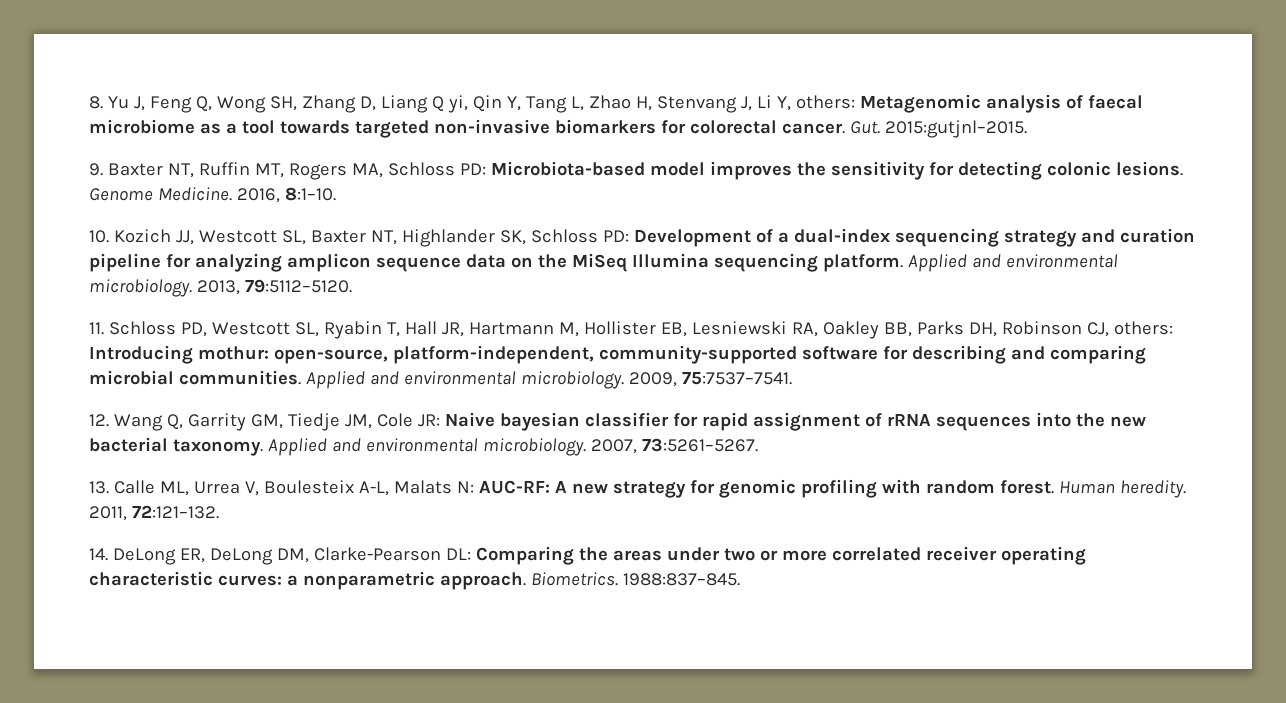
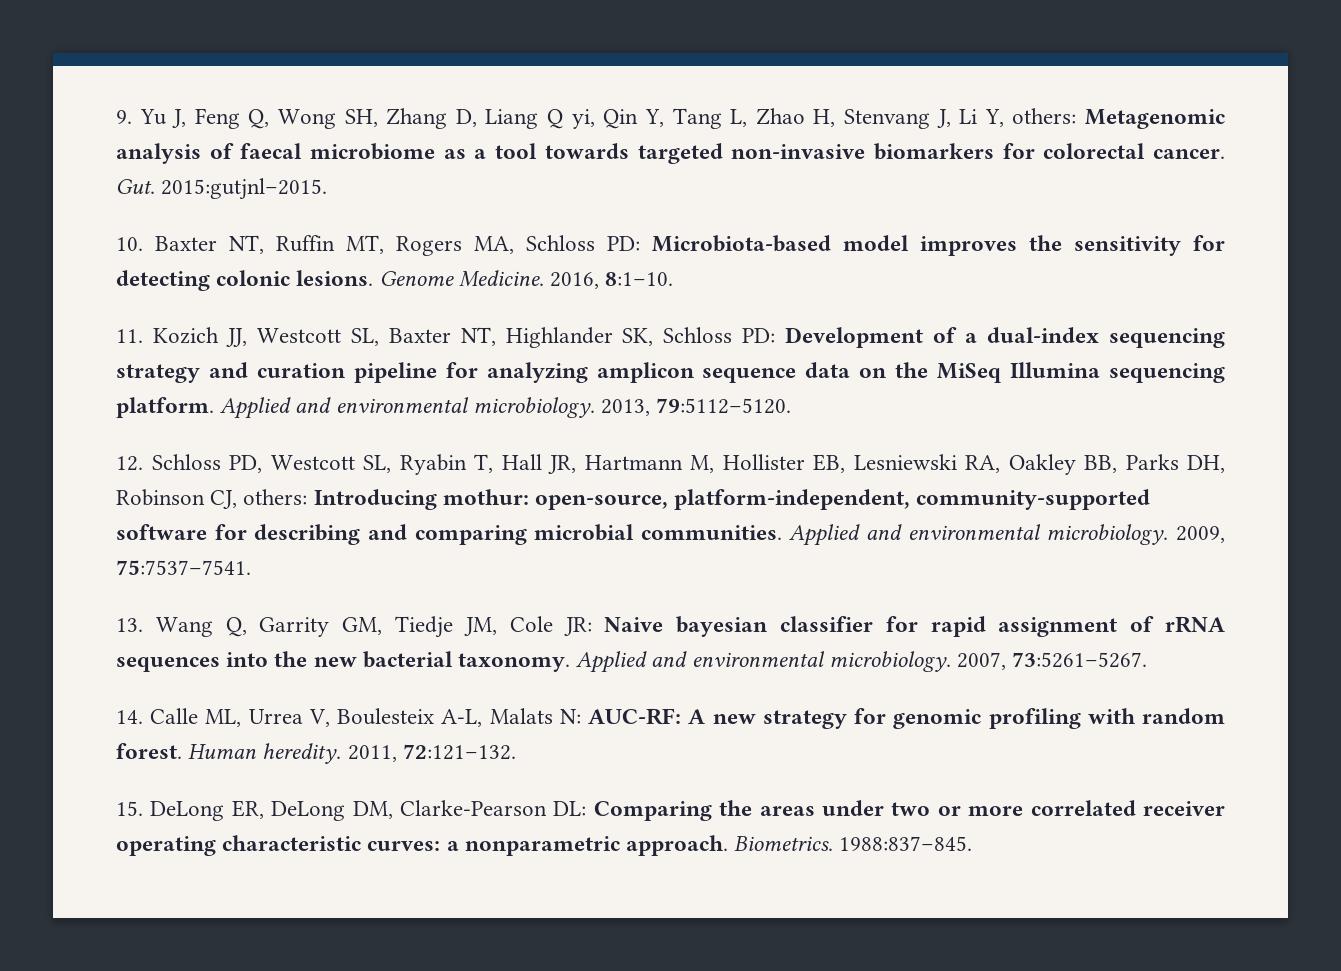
- 8. Yu J, Feng Q, Wong SH, Zhang D, Liang Q yi, Qin Y, Tang L, Zhao H, Stenvang J, Li Y, others: Metagenomic analysis of faecal microbiome as a tool towards targeted non-invasive biomarkers for colorectal cancer.
+ 9. Yu J, Feng Q, Wong SH, Zhang D, Liang Q yi, Qin Y, Tang L, Zhao H, Stenvang J, Li Y, others: Metagenomic analysis of faecal microbiome as a tool towards targeted non-invasive biomarkers for colorectal cancer.
- 9. Baxter NT, Ruffin MT, Rogers MA, Schloss PD: Microbiota-based model improves the sensitivity for detecting colonic lesions.
+ 10. Baxter NT, Ruffin MT, Rogers MA, Schloss PD: Microbiota-based model improves the sensitivity for detecting colonic lesions.
- 10. Kozich JJ, Westcott SL, Baxter NT, Highlander SK, Schloss PD: Development of a dual-index sequencing strategy and curation pipeline for analyzing amplicon sequence data on the MiSeq Illumina sequencing platform.
+ 11. Kozich JJ, Westcott SL, Baxter NT, Highlander SK, Schloss PD: Development of a dual-index sequencing strategy and curation pipeline for analyzing amplicon sequence data on the MiSeq Illumina sequencing platform.
- 11. Schloss PD, Westcott SL, Ryabin T, Hall JR, Hartmann M, Hollister EB, Lesniewski RA, Oakley BB, Parks DH, Robinson CJ, others: Introducing mothur: open-source, platform-independent, community-supported software for describing and comparing microbial communities.
+ 12. Schloss PD, Westcott SL, Ryabin T, Hall JR, Hartmann M, Hollister EB, Lesniewski RA, Oakley BB, Parks DH, Robinson CJ, others: Introducing mothur: open-source, platform-independent, community-supported software for describing and comparing microbial communities.
- 12. Wang Q, Garrity GM, Tiedje JM, Cole JR: Naive bayesian classifier for rapid assignment of rRNA sequences into the new bacterial taxonomy.
+ 13. Wang Q, Garrity GM, Tiedje JM, Cole JR: Naive bayesian classifier for rapid assignment of rRNA sequences into the new bacterial taxonomy.
- 13. Calle ML, Urrea V, Boulesteix A-L, Malats N: AUC-RF: A new strategy for genomic profiling with random forest.
+ 14. Calle ML, Urrea V, Boulesteix A-L, Malats N: AUC-RF: A new strategy for genomic profiling with random forest.
- 14. DeLong ER, DeLong DM, Clarke-Pearson DL: Comparing the areas under two or more correlated receiver operating characteristic curves: a nonparametric approach.
+ 15. DeLong ER, DeLong DM, Clarke-Pearson DL: Comparing the areas under two or more correlated receiver operating characteristic curves: a nonparametric approach.

